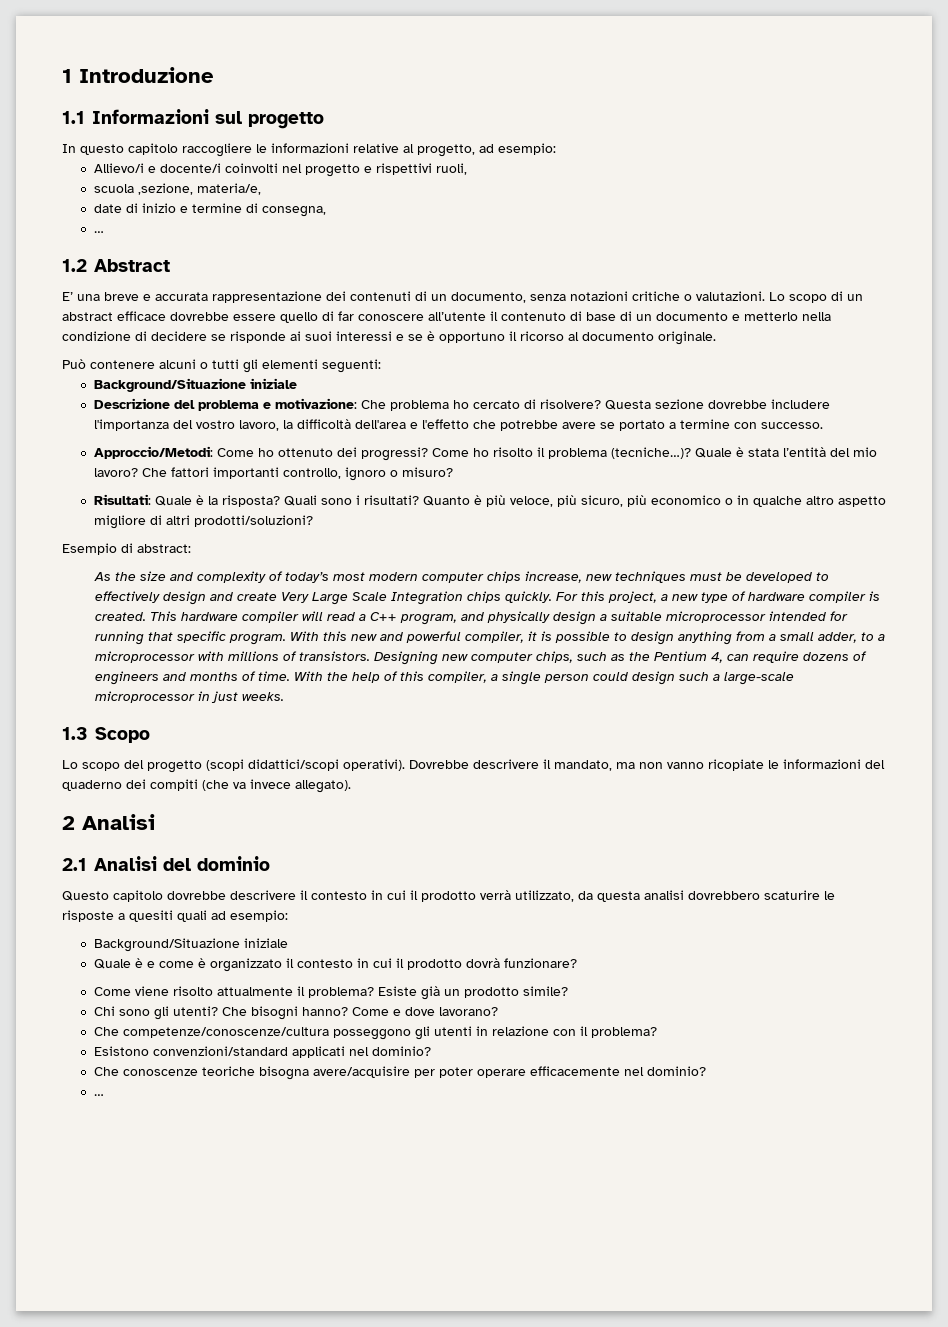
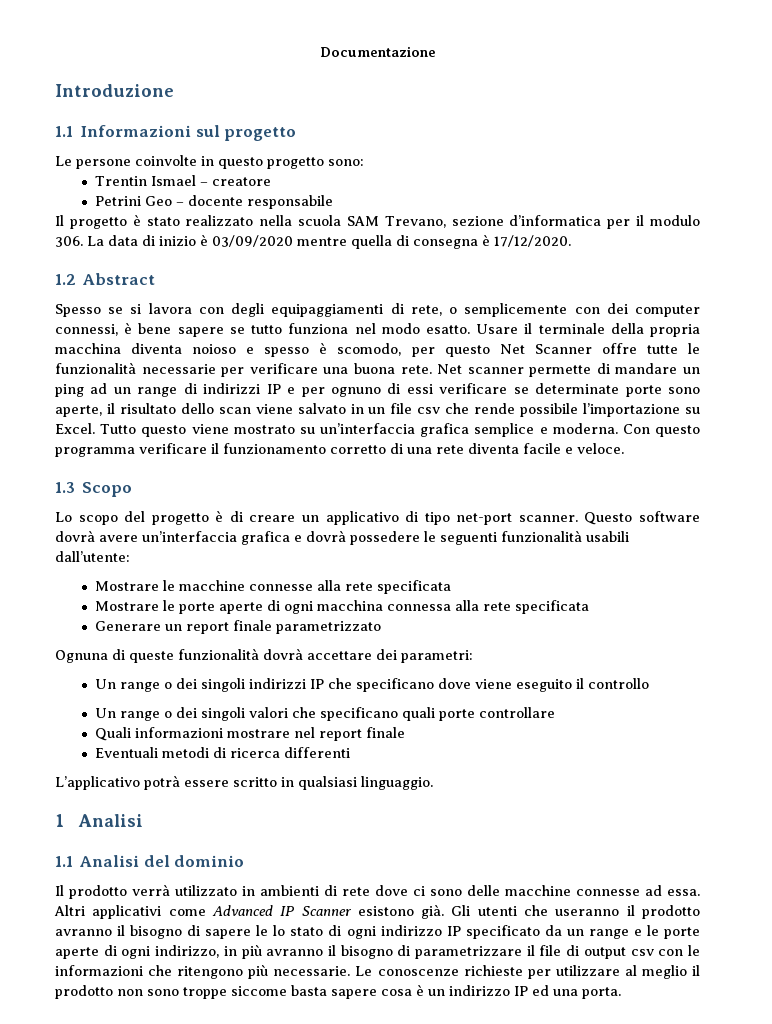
- 1 Introduzione
+ Documentazione
+ Introduzione
- In questo capitolo raccogliere le informazioni relative al progetto, ad esempio:
- Allievo/i e docente/i coinvolti nel progetto e rispettivi ruoli,
- scuola ,sezione, materia/e,
- date di inizio e termine di consegna,
- …
+ Le persone coinvolte in questo progetto sono:
+ Trentin Ismael – creatore
+ Petrini Geo – docente responsabile
+ Il progetto è stato realizzato nella scuola SAM Trevano, sezione d’informatica per il modulo 306. La data di inizio è 03/09/2020 mentre quella di consegna è 17/12/2020.
  1.2 Abstract
- E’ una breve e accurata rappresentazione dei contenuti di un documento, senza notazioni critiche o valutazioni. Lo scopo di un abstract efficace dovrebbe essere quello di far conoscere all’utente il contenuto di base di un documento e metterlo nella condizione di decidere se risponde ai suoi interessi e se è opportuno il ricorso al documento originale.
- Può contenere alcuni o tutti gli elementi seguenti:
- Background/Situazione iniziale
- Descrizione del problema e motivazione: Che problema ho cercato di risolvere? Questa sezione dovrebbe includere l'importanza del vostro lavoro, la difficoltà dell'area e l'effetto che potrebbe avere se portato a termine con successo.
- Approccio/Metodi: Come ho ottenuto dei progressi? Come ho risolto il problema (tecniche…)? Quale è stata l’entità del mio lavoro? Che fattori importanti controllo, ignoro o misuro?
- Risultati: Quale è la risposta? Quali sono i risultati? Quanto è più veloce, più sicuro, più economico o in qualche altro aspetto migliore di altri prodotti/soluzioni?
- Esempio di abstract:
- As the size and complexity of today’s most modern computer chips increase, new techniques must be developed to effectively design and create Very Large Scale Integration chips quickly. For this project, a new type of hardware compiler is created. This hardware compiler will read a C++ program, and physically design a suitable microprocessor intended for running that specific program. With this new and powerful compiler, it is possible to design anything from a small adder, to a microprocessor with millions of transistors. Designing new computer chips, such as the Pentium 4, can require dozens of engineers and months of time. With the help of this compiler, a single person could design such a large-scale microprocessor in just weeks.
+ Spesso se si lavora con degli equipaggiamenti di rete, o semplicemente con dei computer connessi, è bene sapere se tutto funziona nel modo esatto. Usare il terminale della propria macchina diventa noioso e spesso è scomodo, per questo Net Scanner offre tutte le funzionalità necessarie per verificare una buona rete. Net scanner permette di mandare un ping ad un range di indirizzi IP e per ognuno di essi verificare se determinate porte sono aperte, il risultato dello scan viene salvato in un file csv che rende possibile l’importazione su Excel. Tutto questo viene mostrato su un’interfaccia grafica semplice e moderna. Con questo programma verificare il funzionamento corretto di una rete diventa facile e veloce.
- Lo scopo del progetto (scopi didattici/scopi operativi). Dovrebbe descrivere il mandato, ma non vanno ricopiate le informazioni del quaderno dei compiti (che va invece allegato).
- 2 Analisi
+ Lo scopo del progetto è di creare un applicativo di tipo net-port scanner. Questo software dovrà avere un’interfaccia grafica e dovrà possedere le seguenti funzionalità usabili dall’utente:
+ Mostrare le macchine connesse alla rete specificata
+ Mostrare le porte aperte di ogni macchina connessa alla rete specificata
+ Generare un report finale parametrizzato
+ Ognuna di queste funzionalità dovrà accettare dei parametri:
+ Un range o dei singoli indirizzi IP che specificano dove viene eseguito il controllo
+ Un range o dei singoli valori che specificano quali porte controllare
+ Quali informazioni mostrare nel report finale
+ Eventuali metodi di ricerca differenti
+ L’applicativo potrà essere scritto in qualsiasi linguaggio.
+ 1 Analisi
- 2.1 Analisi del dominio
+ 1.1 Analisi del dominio
- Questo capitolo dovrebbe descrivere il contesto in cui il prodotto verrà utilizzato, da questa analisi dovrebbero scaturire le risposte a quesiti quali ad esempio:
- Background/Situazione iniziale
- Quale è e come è organizzato il contesto in cui il prodotto dovrà funzionare?
- Come viene risolto attualmente il problema? Esiste già un prodotto simile?
- Chi sono gli utenti? Che bisogni hanno? Come e dove lavorano?
- Che competenze/conoscenze/cultura posseggono gli utenti in relazione con il problema?
- Esistono convenzioni/standard applicati nel dominio?
- Che conoscenze teoriche bisogna avere/acquisire per poter operare efficacemente nel dominio?
- …
+ Il prodotto verrà utilizzato in ambienti di rete dove ci sono delle macchine connesse ad essa. Altri applicativi come Advanced IP Scanner esistono già. Gli utenti che useranno il prodotto avranno il bisogno di sapere le lo stato di ogni indirizzo IP specificato da un range e le porte aperte di ogni indirizzo, in più avranno il bisogno di parametrizzare il file di output csv con le informazioni che ritengono più necessarie. Le conoscenze richieste per utilizzare al meglio il prodotto non sono troppe siccome basta sapere cosa è un indirizzo IP ed una porta.

